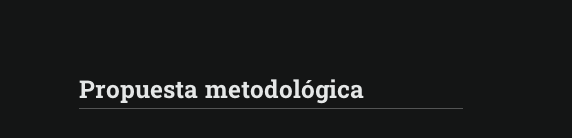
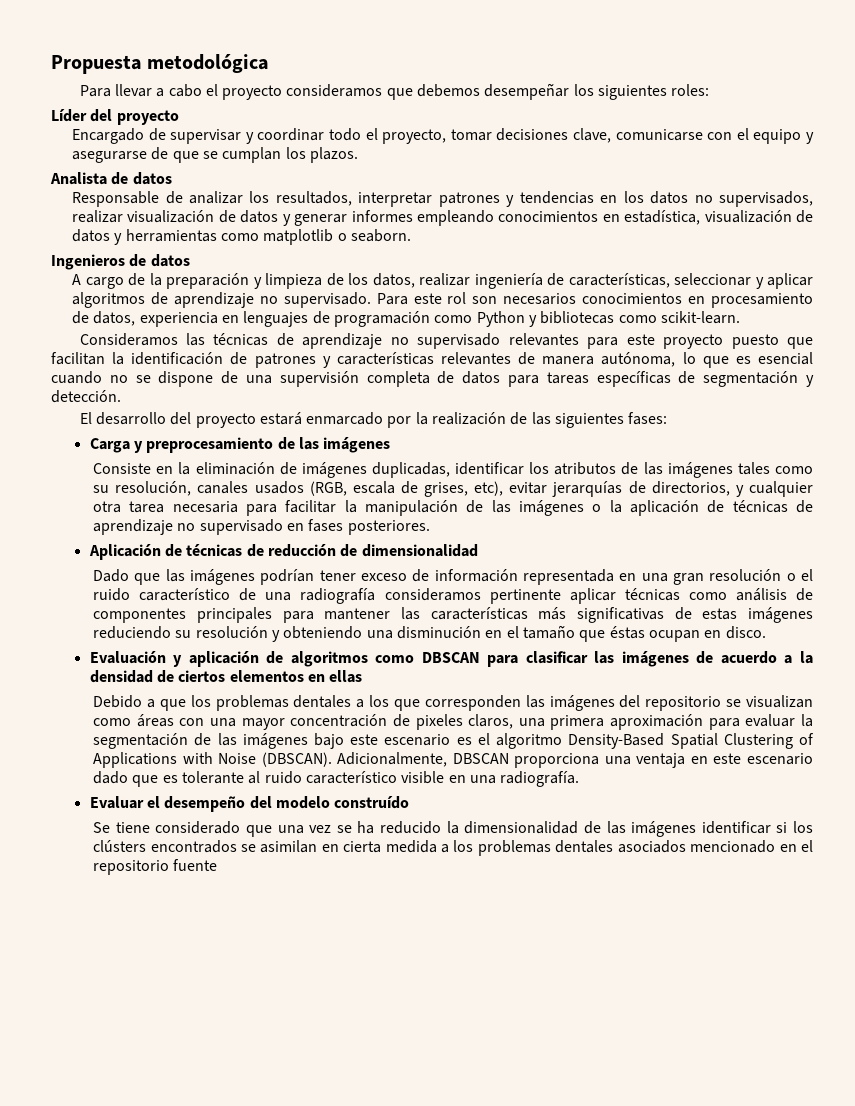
+ Para llevar a cabo el proyecto consideramos que debemos desempeñar los siguientes roles:
+ Líder del proyecto
+ Encargado de supervisar y coordinar todo el proyecto, tomar decisiones clave, comunicarse con el equipo y asegurarse de que se cumplan los plazos.
+ Analista de datos
+ Responsable de analizar los resultados, interpretar patrones y tendencias en los datos no supervisados, realizar visualización de datos y generar informes empleando conocimientos en estadística, visualización de datos y herramientas como matplotlib o seaborn.
+ Ingenieros de datos
+ A cargo de la preparación y limpieza de los datos, realizar ingeniería de características, seleccionar y aplicar algoritmos de aprendizaje no supervisado. Para este rol son necesarios conocimientos en procesamiento de datos, experiencia en lenguajes de programación como Python y bibliotecas como scikit-learn.
+ Consideramos las técnicas de aprendizaje no supervisado relevantes para este proyecto puesto que facilitan la identificación de patrones y características relevantes de manera autónoma, lo que es esencial cuando no se dispone de una supervisión completa de datos para tareas específicas de segmentación y detección.
+ El desarrollo del proyecto estará enmarcado por la realización de las siguientes fases:
+ Carga y preprocesamiento de las imágenes
+ Consiste en la eliminación de imágenes duplicadas, identificar los atributos de las imágenes tales como su resolución, canales usados (RGB, escala de grises, etc), evitar jerarquías de directorios, y cualquier otra tarea necesaria para facilitar la manipulación de las imágenes o la aplicación de técnicas de aprendizaje no supervisado en fases posteriores.
+ Aplicación de técnicas de reducción de dimensionalidad
+ Dado que las imágenes podrían tener exceso de información representada en una gran resolución o el ruido característico de una radiografía consideramos pertinente aplicar técnicas como análisis de componentes principales para mantener las características más significativas de estas imágenes reduciendo su resolución y obteniendo una disminución en el tamaño que éstas ocupan en disco.
+ Evaluación y aplicación de algoritmos como DBSCAN para clasificar las imágenes de acuerdo a la densidad de ciertos elementos en ellas
+ Debido a que los problemas dentales a los que corresponden las imágenes del repositorio se visualizan como áreas con una mayor concentración de pixeles claros, una primera aproximación para evaluar la segmentación de las imágenes bajo este escenario es el algoritmo Density-Based Spatial Clustering of Applications with Noise (DBSCAN). Adicionalmente, DBSCAN proporciona una ventaja en este escenario dado que es tolerante al ruido característico visible en una radiografía.
+ Evaluar el desempeño del modelo construído
+ Se tiene considerado que una vez se ha reducido la dimensionalidad de las imágenes identificar si los clústers encontrados se asimilan en cierta medida a los problemas dentales asociados mencionado en el repositorio fuente

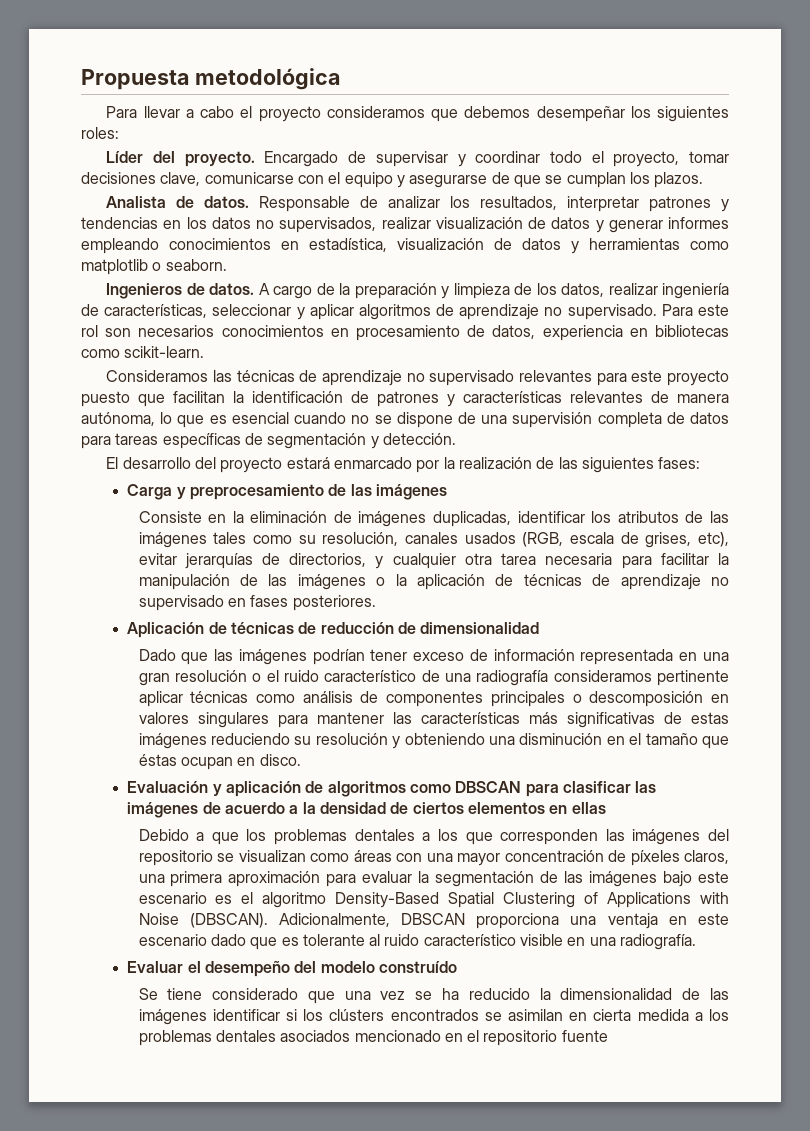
- Líder del proyecto
- Encargado de supervisar y coordinar todo el proyecto, tomar decisiones clave, comunicarse con el equipo y asegurarse de que se cumplan los plazos.
+ Líder del proyecto. Encargado de supervisar y coordinar todo el proyecto, tomar decisiones clave, comunicarse con el equipo y asegurarse de que se cumplan los plazos.
- Analista de datos
- Responsable de analizar los resultados, interpretar patrones y tendencias en los datos no supervisados, realizar visualización de datos y generar informes empleando conocimientos en estadística, visualización de datos y herramientas como matplotlib o seaborn.
+ Analista de datos. Responsable de analizar los resultados, interpretar patrones y tendencias en los datos no supervisados, realizar visualización de datos y generar informes empleando conocimientos en estadística, visualización de datos y herramientas como matplotlib o seaborn.
- Ingenieros de datos
- A cargo de la preparación y limpieza de los datos, realizar ingeniería de características, seleccionar y aplicar algoritmos de aprendizaje no supervisado.
+ Ingenieros de datos. A cargo de la preparación y limpieza de los datos, realizar ingeniería de características, seleccionar y aplicar algoritmos de aprendizaje no supervisado.
- Para este rol son necesarios conocimientos en procesamiento de datos, experiencia en lenguajes de programación como Python y bibliotecas como scikit-learn.
+ Para este rol son necesarios conocimientos en procesamiento de datos, experiencia en bibliotecas como scikit-learn.
- Dado que las imágenes podrían tener exceso de información representada en una gran resolución o el ruido característico de una radiografía consideramos pertinente aplicar técnicas como análisis de componentes principales para mantener las características más significativas de estas imágenes reduciendo su resolución y obteniendo una disminución en el tamaño que éstas ocupan en disco.
+ Dado que las imágenes podrían tener exceso de información representada en una gran resolución o el ruido característico de una radiografía consideramos pertinente aplicar técnicas como análisis de componentes principales o descomposición en valores singulares para mantener las características más significativas de estas imágenes reduciendo su resolución y obteniendo una disminución en el tamaño que éstas ocupan en disco.
- Debido a que los problemas dentales a los que corresponden las imágenes del repositorio se visualizan como áreas con una mayor concentración de pixeles claros, una primera aproximación para evaluar la segmentación de las imágenes bajo este escenario es el algoritmo Density-Based Spatial Clustering of Applications with Noise (DBSCAN).
+ Debido a que los problemas dentales a los que corresponden las imágenes del repositorio se visualizan como áreas con una mayor concentración de píxeles claros, una primera aproximación para evaluar la segmentación de las imágenes bajo este escenario es el algoritmo Density-Based Spatial Clustering of Applications with Noise (DBSCAN).

